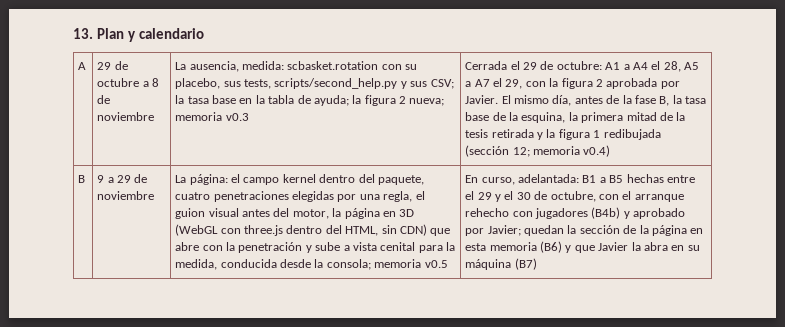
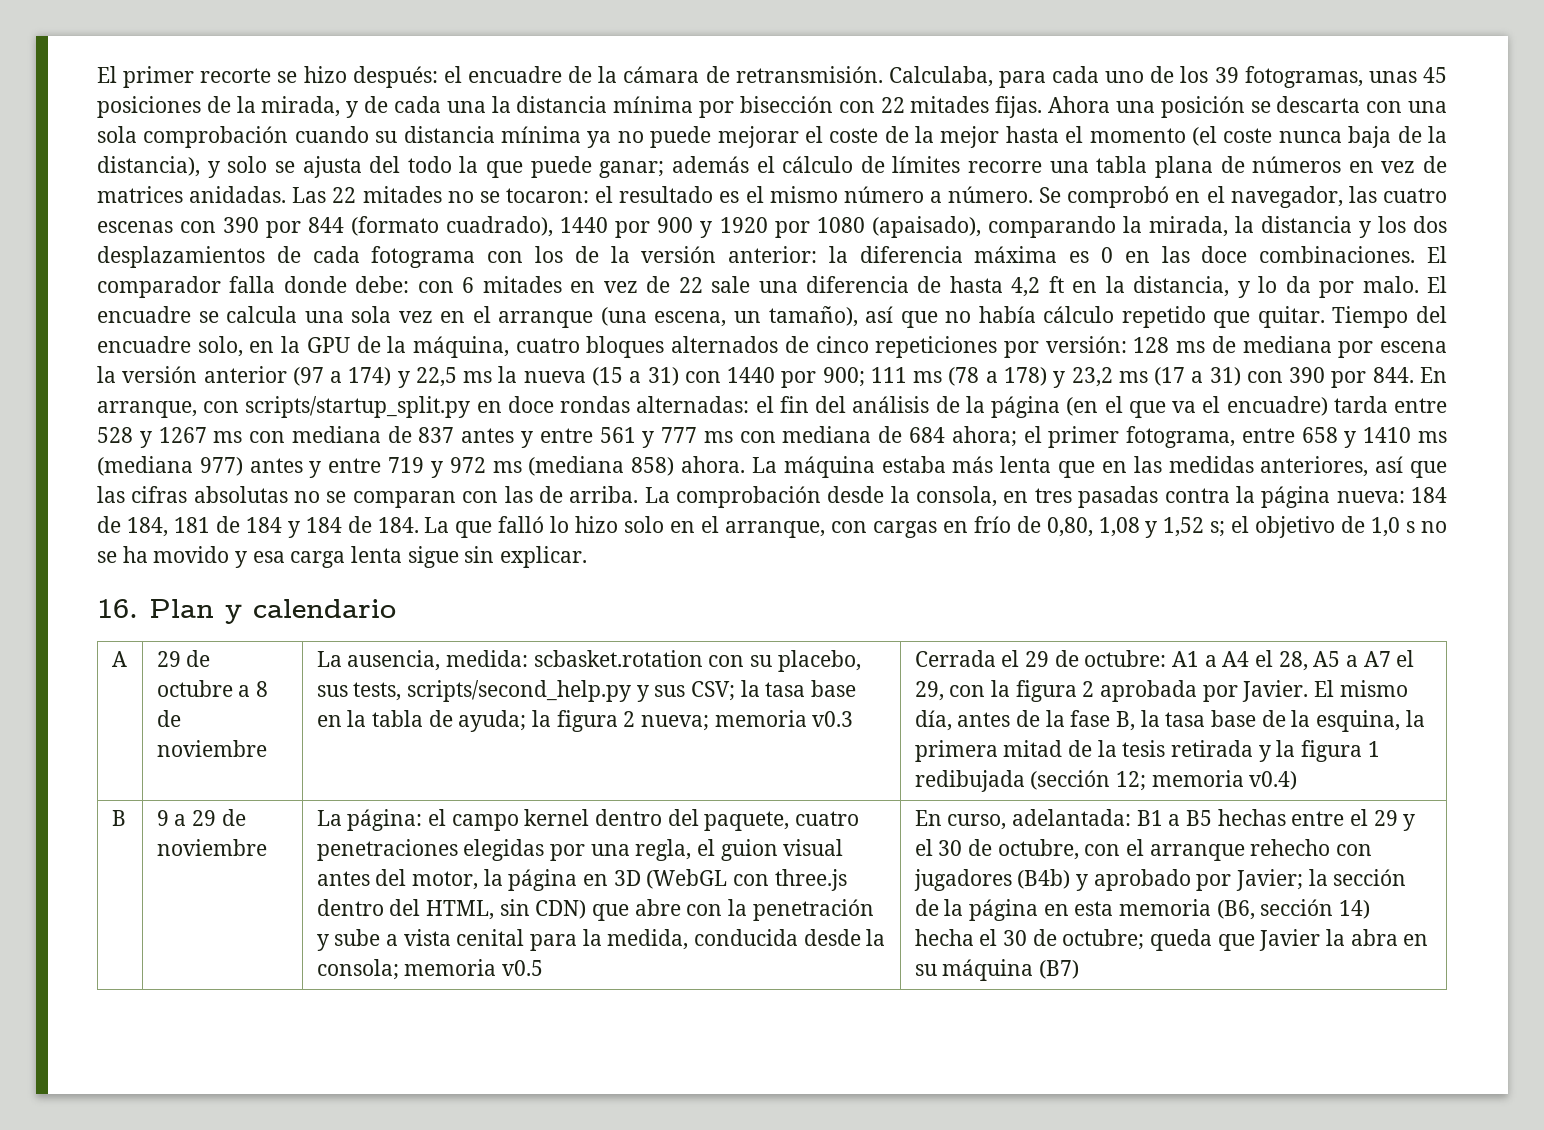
- 13. Plan y calendario
+ El primer recorte se hizo después: el encuadre de la cámara de retransmisión. Calculaba, para cada uno de los 39 fotogramas, unas 45 posiciones de la mirada, y de cada una la distancia mínima por bisección con 22 mitades fijas. Ahora una posición se descarta con una sola comprobación cuando su distancia mínima ya no puede mejorar el coste de la mejor hasta el momento (el coste nunca baja de la distancia), y solo se ajusta del todo la que puede ganar; además el cálculo de límites recorre una tabla plana de números en vez de matrices anidadas. Las 22 mitades no se tocaron: el resultado es el mismo número a número. Se comprobó en el navegador, las cuatro escenas con 390 por 844 (formato cuadrado), 1440 por 900 y 1920 por 1080 (apaisado), comparando la mirada, la distancia y los dos desplazamientos de cada fotograma con los de la versión anterior: la diferencia máxima es 0 en las doce combinaciones. El comparador falla donde debe: con 6 mitades en vez de 22 sale una diferencia de hasta 4,2 ft en la distancia, y lo da por malo. El encuadre se calcula una sola vez en el arranque (una escena, un tamaño), así que no había cálculo repetido que quitar. Tiempo del encuadre solo, en la GPU de la máquina, cuatro bloques alternados de cinco repeticiones por versión: 128 ms de mediana por escena la versión anterior (97 a 174) y 22,5 ms la nueva (15 a 31) con 1440 por 900; 111 ms (78 a 178) y 23,2 ms (17 a 31) con 390 por 844. En arranque, con scripts/startup_split.py en doce rondas alternadas: el fin del análisis de la página (en el que va el encuadre) tarda entre 528 y 1267 ms con mediana de 837 antes y entre 561 y 777 ms con mediana de 684 ahora; el primer fotograma, entre 658 y 1410 ms (mediana 977) antes y entre 719 y 972 ms (mediana 858) ahora. La máquina estaba más lenta que en las medidas anteriores, así que las cifras absolutas no se comparan con las de arriba. La comprobación desde la consola, en tres pasadas contra la página nueva: 184 de 184, 181 de 184 y 184 de 184. La que falló lo hizo solo en el arranque, con cargas en frío de 0,80, 1,08 y 1,52 s; el objetivo de 1,0 s no se ha movido y esa carga lenta sigue sin explicar.
+ 16. Plan y calendario
- En curso, adelantada: B1 a B5 hechas entre el 29 y el 30 de octubre, con el arranque rehecho con jugadores (B4b) y aprobado por Javier; quedan la sección de la página en esta memoria (B6) y que Javier la abra en su máquina (B7)
+ En curso, adelantada: B1 a B5 hechas entre el 29 y el 30 de octubre, con el arranque rehecho con jugadores (B4b) y aprobado por Javier; la sección de la página en esta memoria (B6, sección 14) hecha el 30 de octubre; queda que Javier la abra en su máquina (B7)

